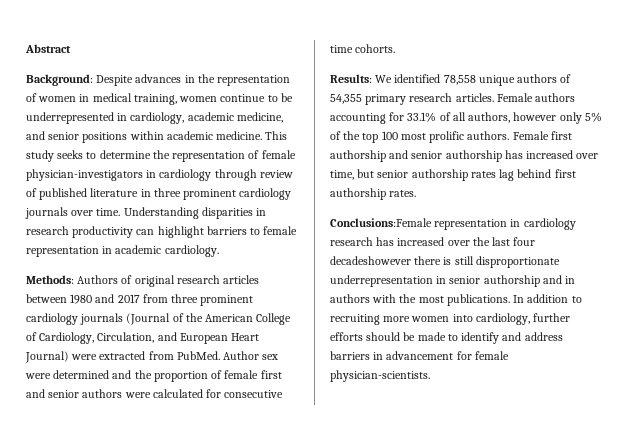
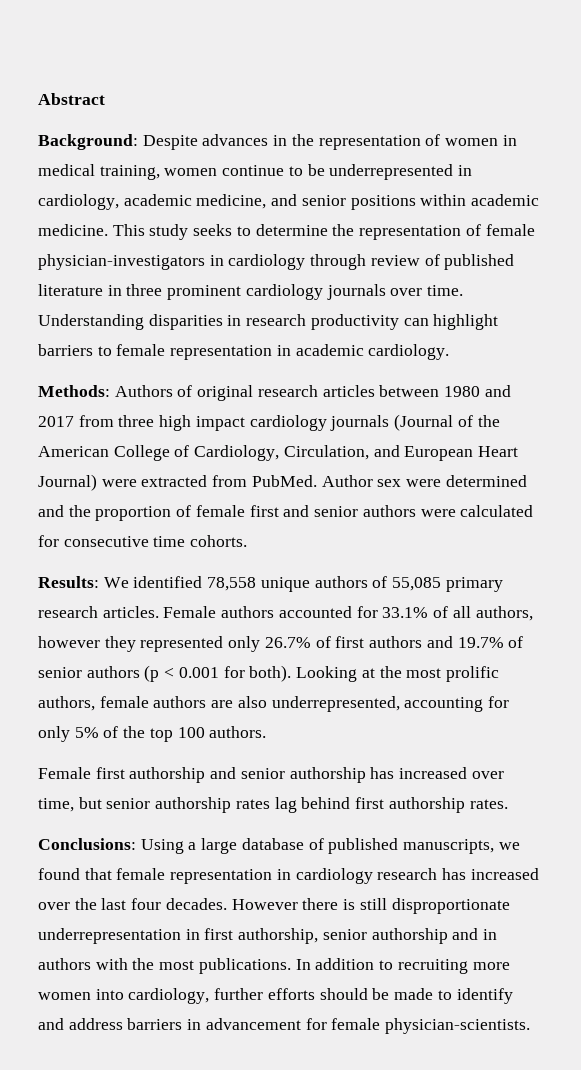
- Methods: Authors of original research articles between 1980 and 2017 from three prominent cardiology journals (Journal of the American College of Cardiology, Circulation, and European Heart Journal) were extracted from PubMed.
+ Methods: Authors of original research articles between 1980 and 2017 from three high impact cardiology journals (Journal of the American College of Cardiology, Circulation, and European Heart Journal) were extracted from PubMed.
- Results: We identified 78,558 unique authors of 54,355 primary research articles.
+ Results: We identified 78,558 unique authors of 55,085 primary research articles.
- Female authors accounting for 33.1% of all authors, however only 5% of the top 100 most prolific authors. Female first authorship and senior authorship has increased over time, but senior authorship rates lag behind first authorship rates.
+ Female authors accounted for 33.1% of all authors, however they represented only 26.7% of first authors and 19.7% of senior authors (p < 0.001 for both). Looking at the most prolific authors, female authors are also underrepresented, accounting for only 5% of the top 100 authors.
+ Female first authorship and senior authorship has increased over time, but senior authorship rates lag behind first authorship rates.
- Conclusions:Female representation in cardiology research has increased over the last four decadeshowever there is still disproportionate underrepresentation in senior authorship and in authors with the most publications.
+ Conclusions: Using a large database of published manuscripts, we found that female representation in cardiology research has increased over the last four decades. However there is still disproportionate underrepresentation in first authorship, senior authorship and in authors with the most publications.

